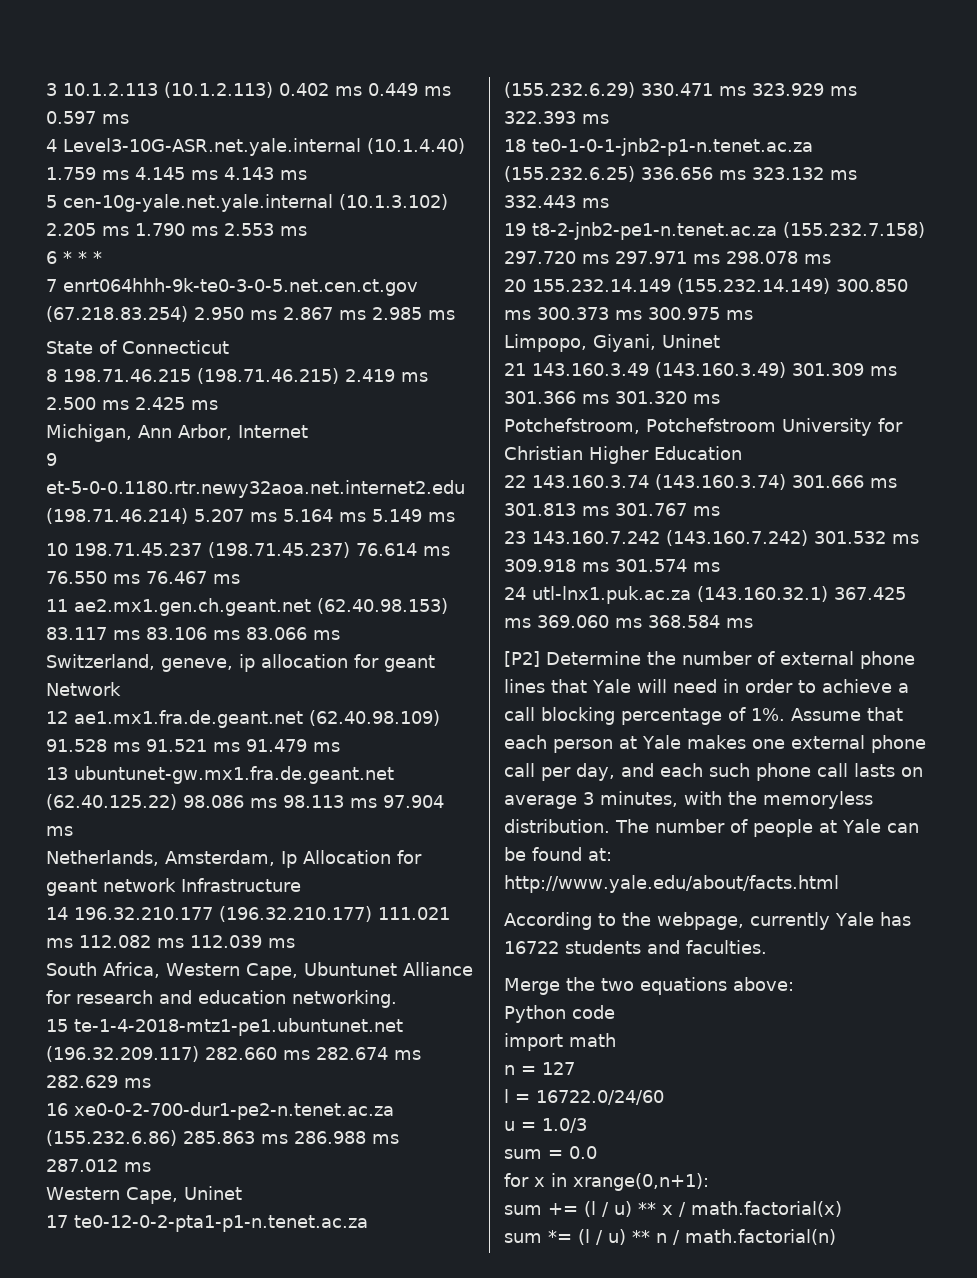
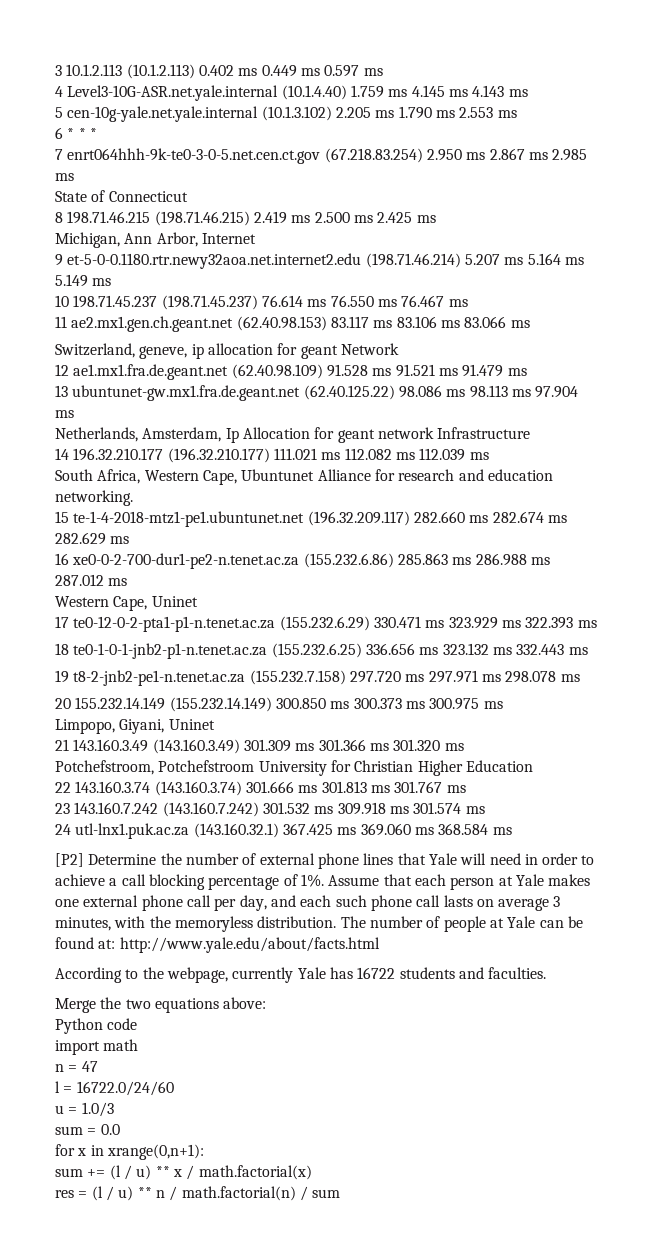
- n = 127
+ n = 47
- sum *= (l / u) ** n / math.factorial(n)
+ res = (l / u) ** n / math.factorial(n) / sum

